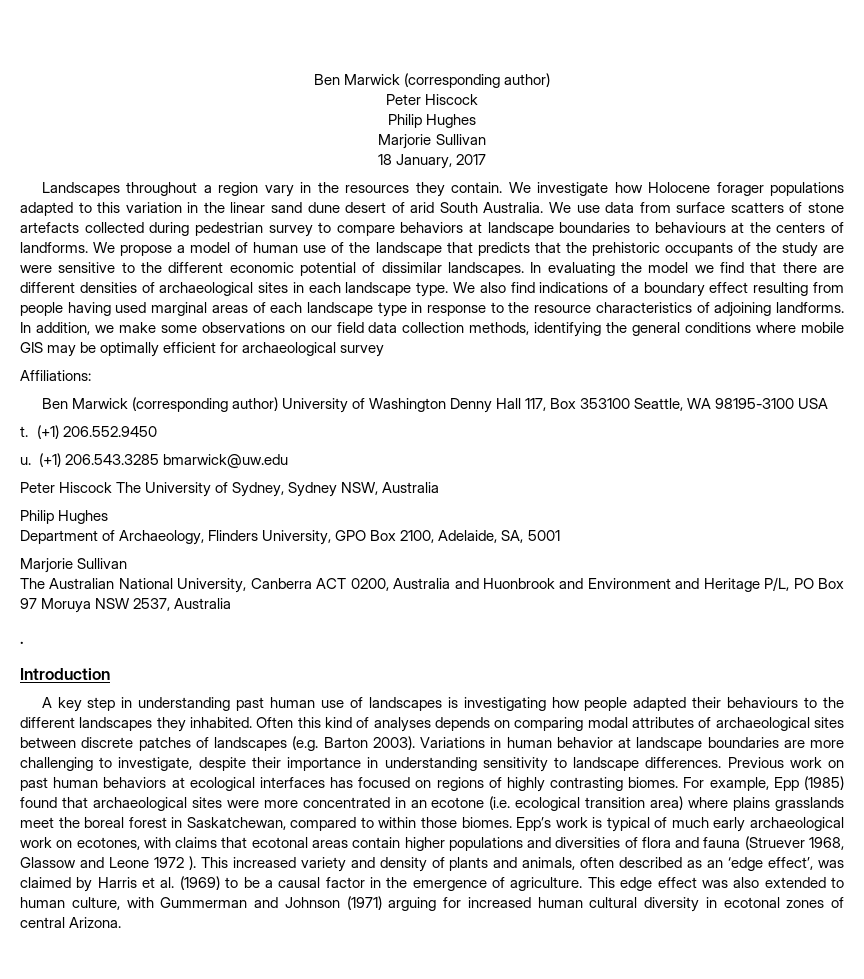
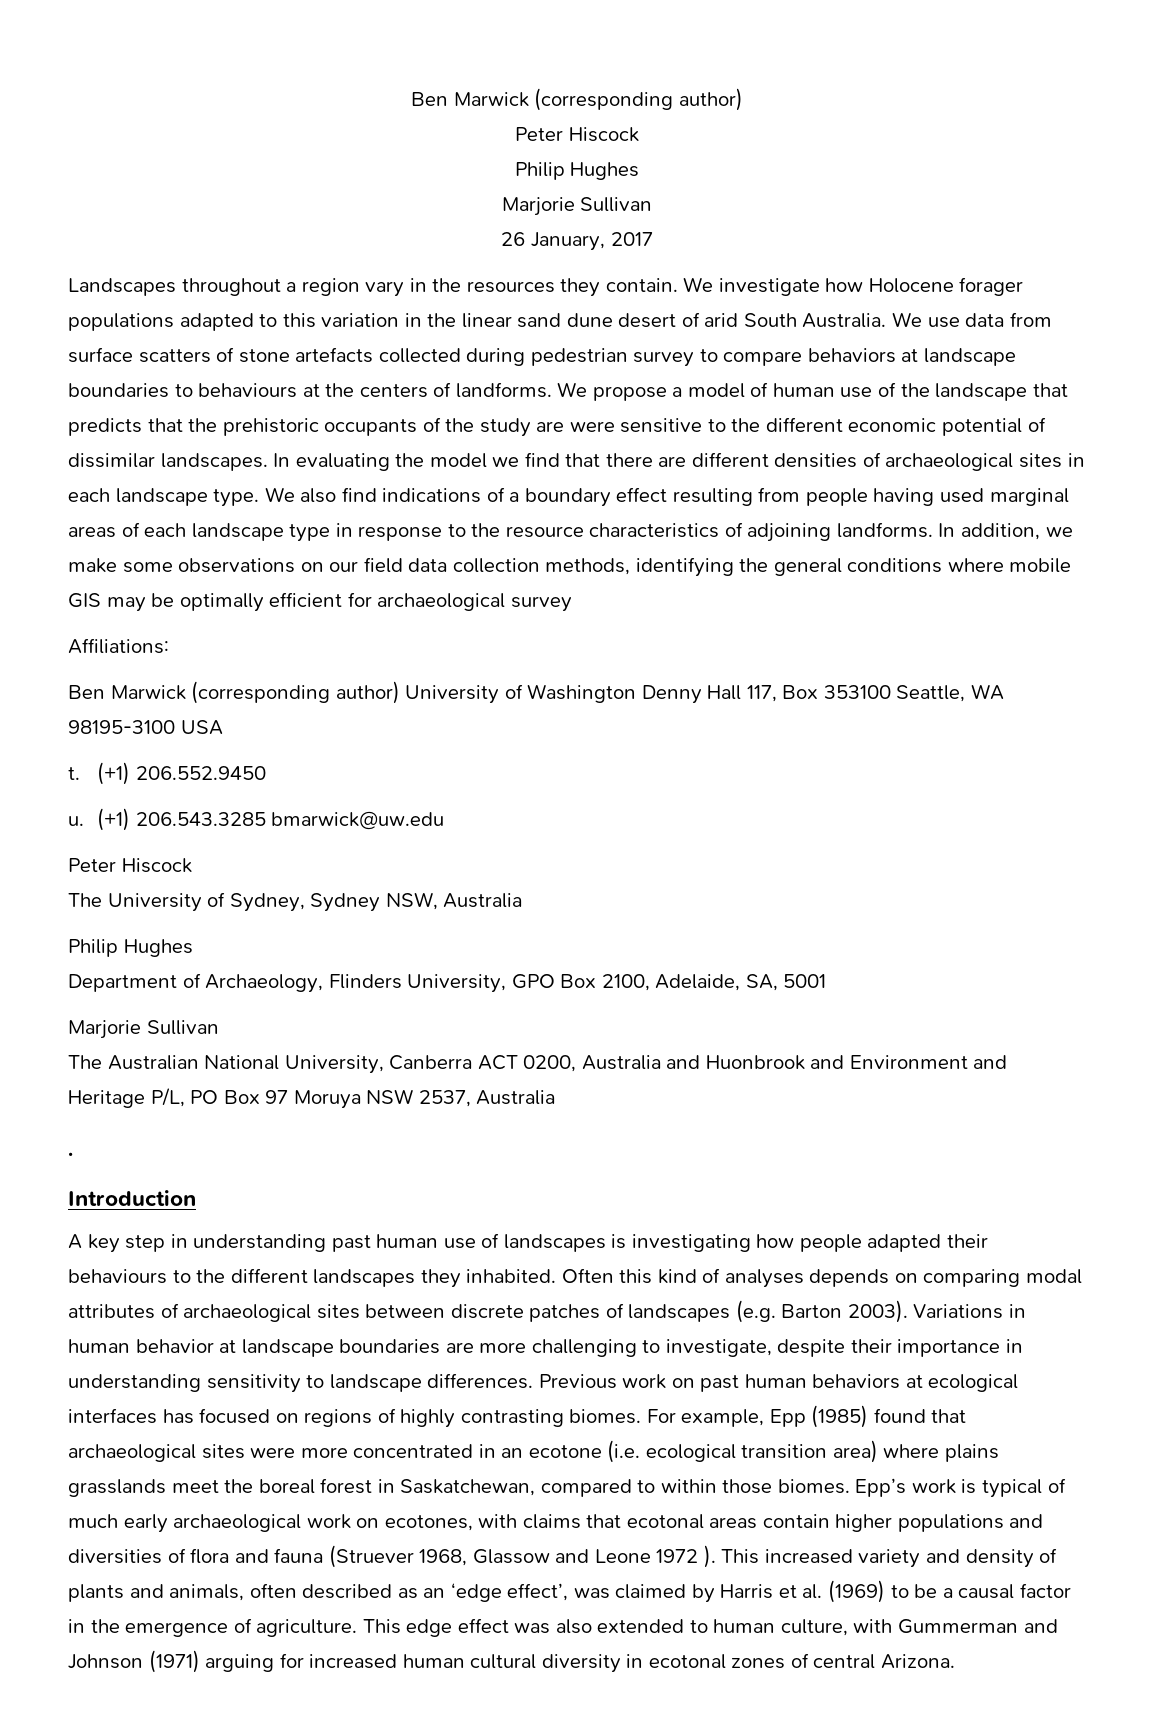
- 18 January, 2017
+ 26 January, 2017
  (+1) 206.543.3285 bmarwick@uw.edu
- Peter Hiscock The University of Sydney, Sydney NSW, Australia
+ Peter Hiscock
+ The University of Sydney, Sydney NSW, Australia

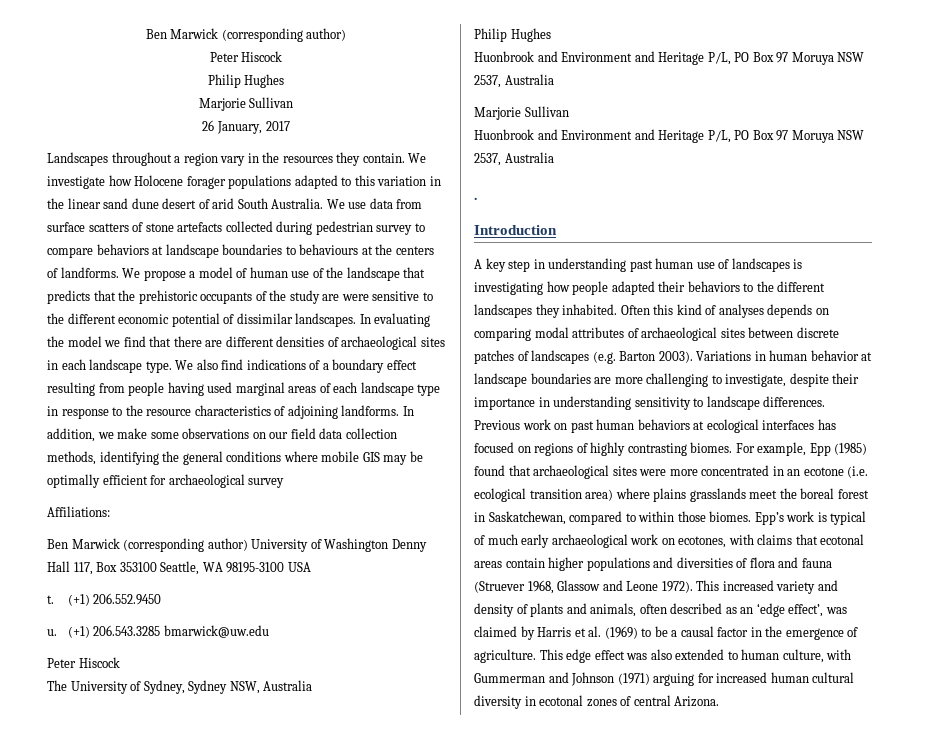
  The University of Sydney, Sydney NSW, Australia
  Philip Hughes
- Department of Archaeology, Flinders University, GPO Box 2100, Adelaide, SA, 5001
+ Huonbrook and Environment and Heritage P/L, PO Box 97 Moruya NSW 2537, Australia
  Marjorie Sullivan
- The Australian National University, Canberra ACT 0200, Australia and Huonbrook and Environment and Heritage P/L, PO Box 97 Moruya NSW 2537, Australia
+ Huonbrook and Environment and Heritage P/L, PO Box 97 Moruya NSW 2537, Australia
- A key step in understanding past human use of landscapes is investigating how people adapted their behaviours to the different landscapes they inhabited.
+ A key step in understanding past human use of landscapes is investigating how people adapted their behaviors to the different landscapes they inhabited.
- Epp’s work is typical of much early archaeological work on ecotones, with claims that ecotonal areas contain higher populations and diversities of flora and fauna (Struever 1968, Glassow and Leone 1972 ).
+ Epp’s work is typical of much early archaeological work on ecotones, with claims that ecotonal areas contain higher populations and diversities of flora and fauna (Struever 1968, Glassow and Leone 1972).

